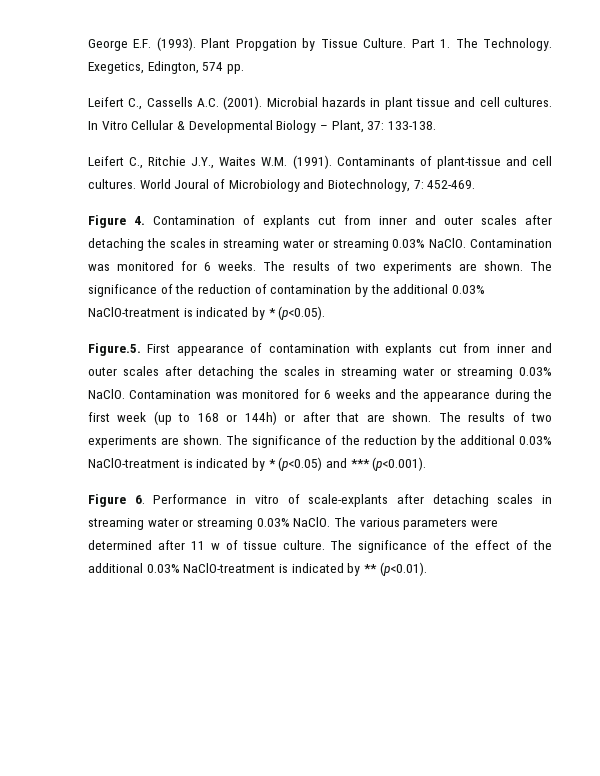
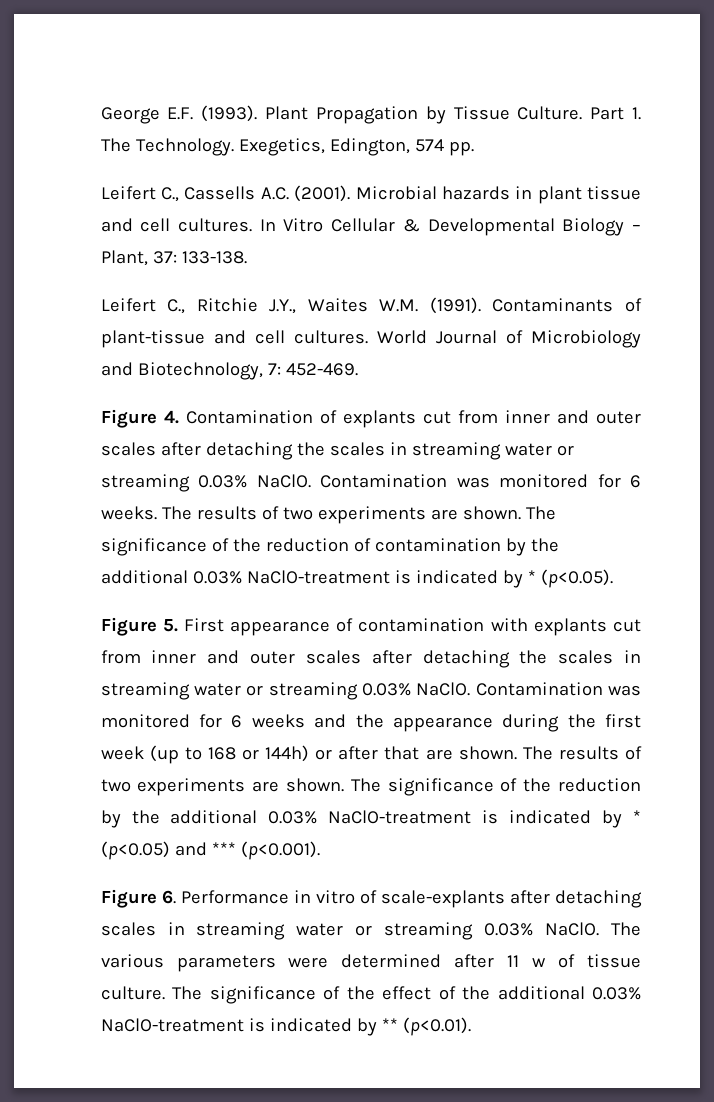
- Plant Propgation by Tissue Culture.
+ Plant Propagation by Tissue Culture.
- World Joural of Microbiology and Biotechnology, 7: 452-469.
+ World Journal of Microbiology and Biotechnology, 7: 452-469.
- Figure.5. First appearance of contamination with explants cut from inner and outer scales after detaching the scales in streaming water or streaming 0.03% NaClO.
+ Figure 5. First appearance of contamination with explants cut from inner and outer scales after detaching the scales in streaming water or streaming 0.03% NaClO.

